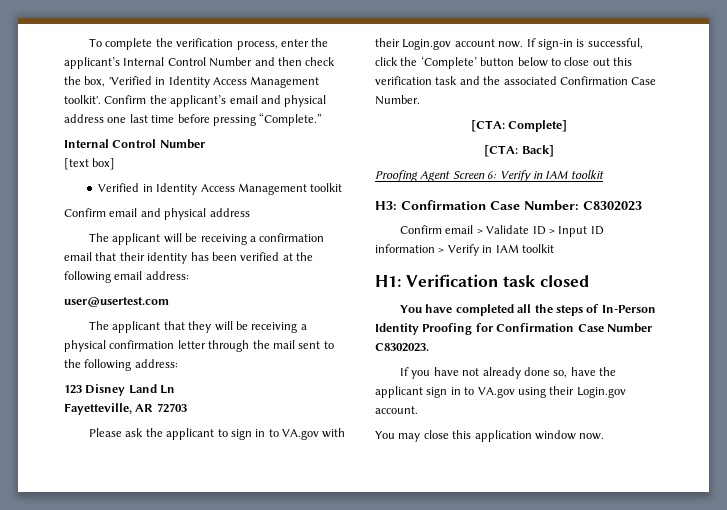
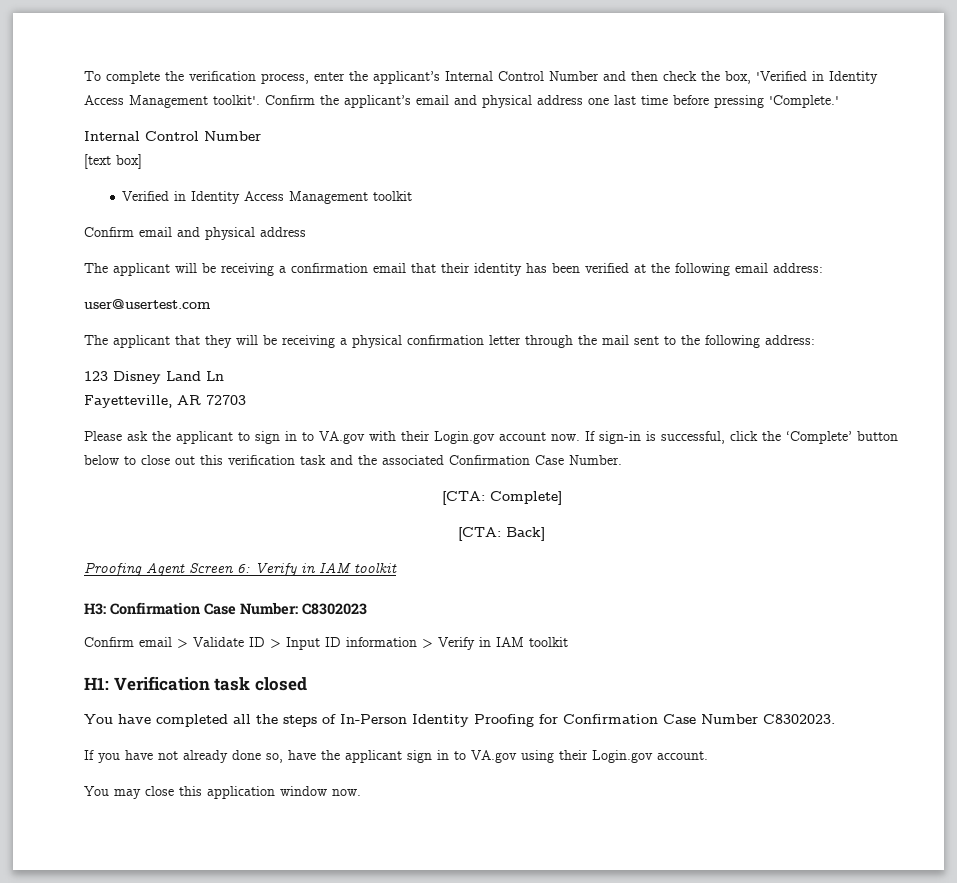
- Confirm the applicant’s email and physical address one last time before pressing “Complete.”
+ Confirm the applicant’s email and physical address one last time before pressing 'Complete.'

